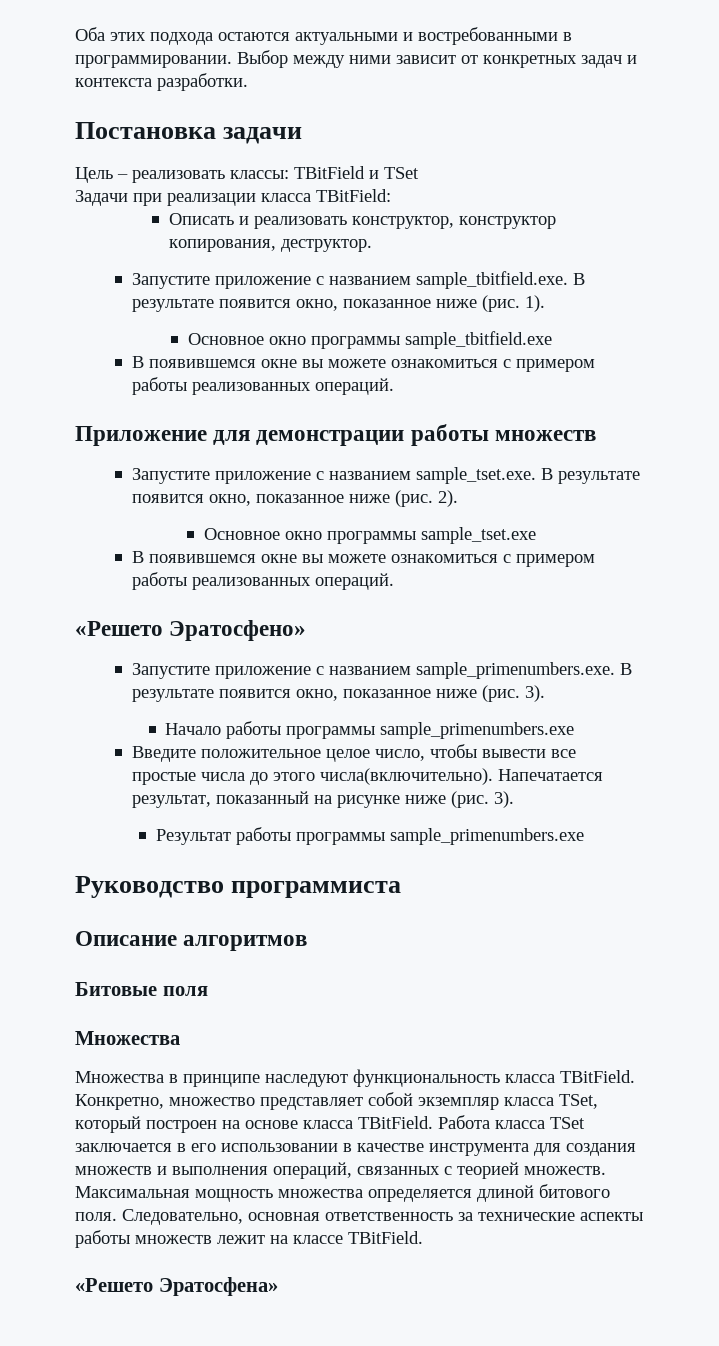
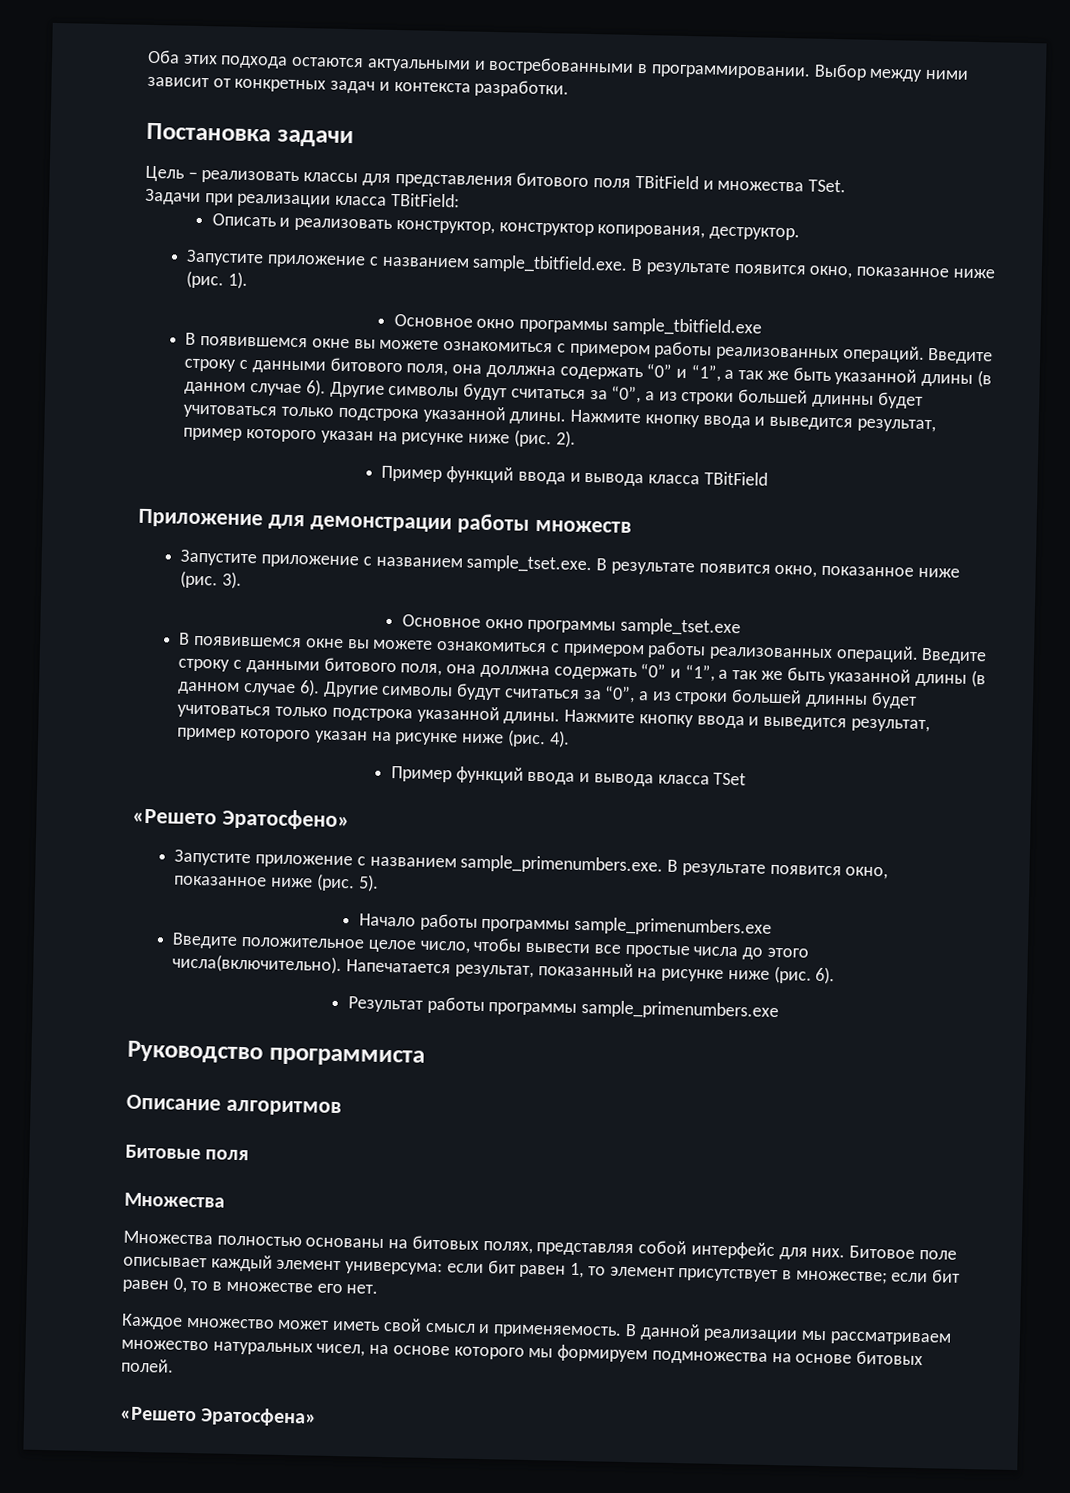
- Цель – реализовать классы: TBitField и TSet
+ Цель – реализовать классы для представления битового поля TBitField и множества TSet.
+ Введите строку с данными битового поля, она доллжна содержать “0” и “1”, а так же быть указанной длины (в данном случае 6). Другие символы будут считаться за “0”, а из строки большей длинны будет учитоваться только подстрока указанной длины. Нажмите кнопку ввода и выведится результат, пример которого указан на рисунке ниже (рис. 2).
+ Пример функций ввода и вывода класса TBitField
- 2).
+ 3).
+ Введите строку с данными битового поля, она доллжна содержать “0” и “1”, а так же быть указанной длины (в данном случае 6). Другие символы будут считаться за “0”, а из строки большей длинны будет учитоваться только подстрока указанной длины. Нажмите кнопку ввода и выведится результат, пример которого указан на рисунке ниже (рис. 4).
+ Пример функций ввода и вывода класса TSet
- Запустите приложение с названием sample_primenumbers.exe. В результате появится окно, показанное ниже (рис. 3).
+ Запустите приложение с названием sample_primenumbers.exe. В результате появится окно, показанное ниже (рис. 5).
- Напечатается результат, показанный на рисунке ниже (рис. 3).
+ Напечатается результат, показанный на рисунке ниже (рис. 6).
- Множества в принципе наследуют функциональность класса TBitField. Конкретно, множество представляет собой экземпляр класса TSet, который построен на основе класса TBitField. Работа класса TSet заключается в его использовании в качестве инструмента для создания множеств и выполнения операций, связанных с теорией множеств. Максимальная мощность множества определяется длиной битового поля. Следовательно, основная ответственность за технические аспекты работы множеств лежит на классе TBitField.
+ Множества полностью основаны на битовых полях, представляя собой интерфейс для них. Битовое поле описывает каждый элемент универсума: если бит равен 1, то элемент присутствует в множестве; если бит равен 0, то в множестве его нет.
+ Каждое множество может иметь свой смысл и применяемость. В данной реализации мы рассматриваем множество натуральных чисел, на основе которого мы формируем подмножества на основе битовых полей.

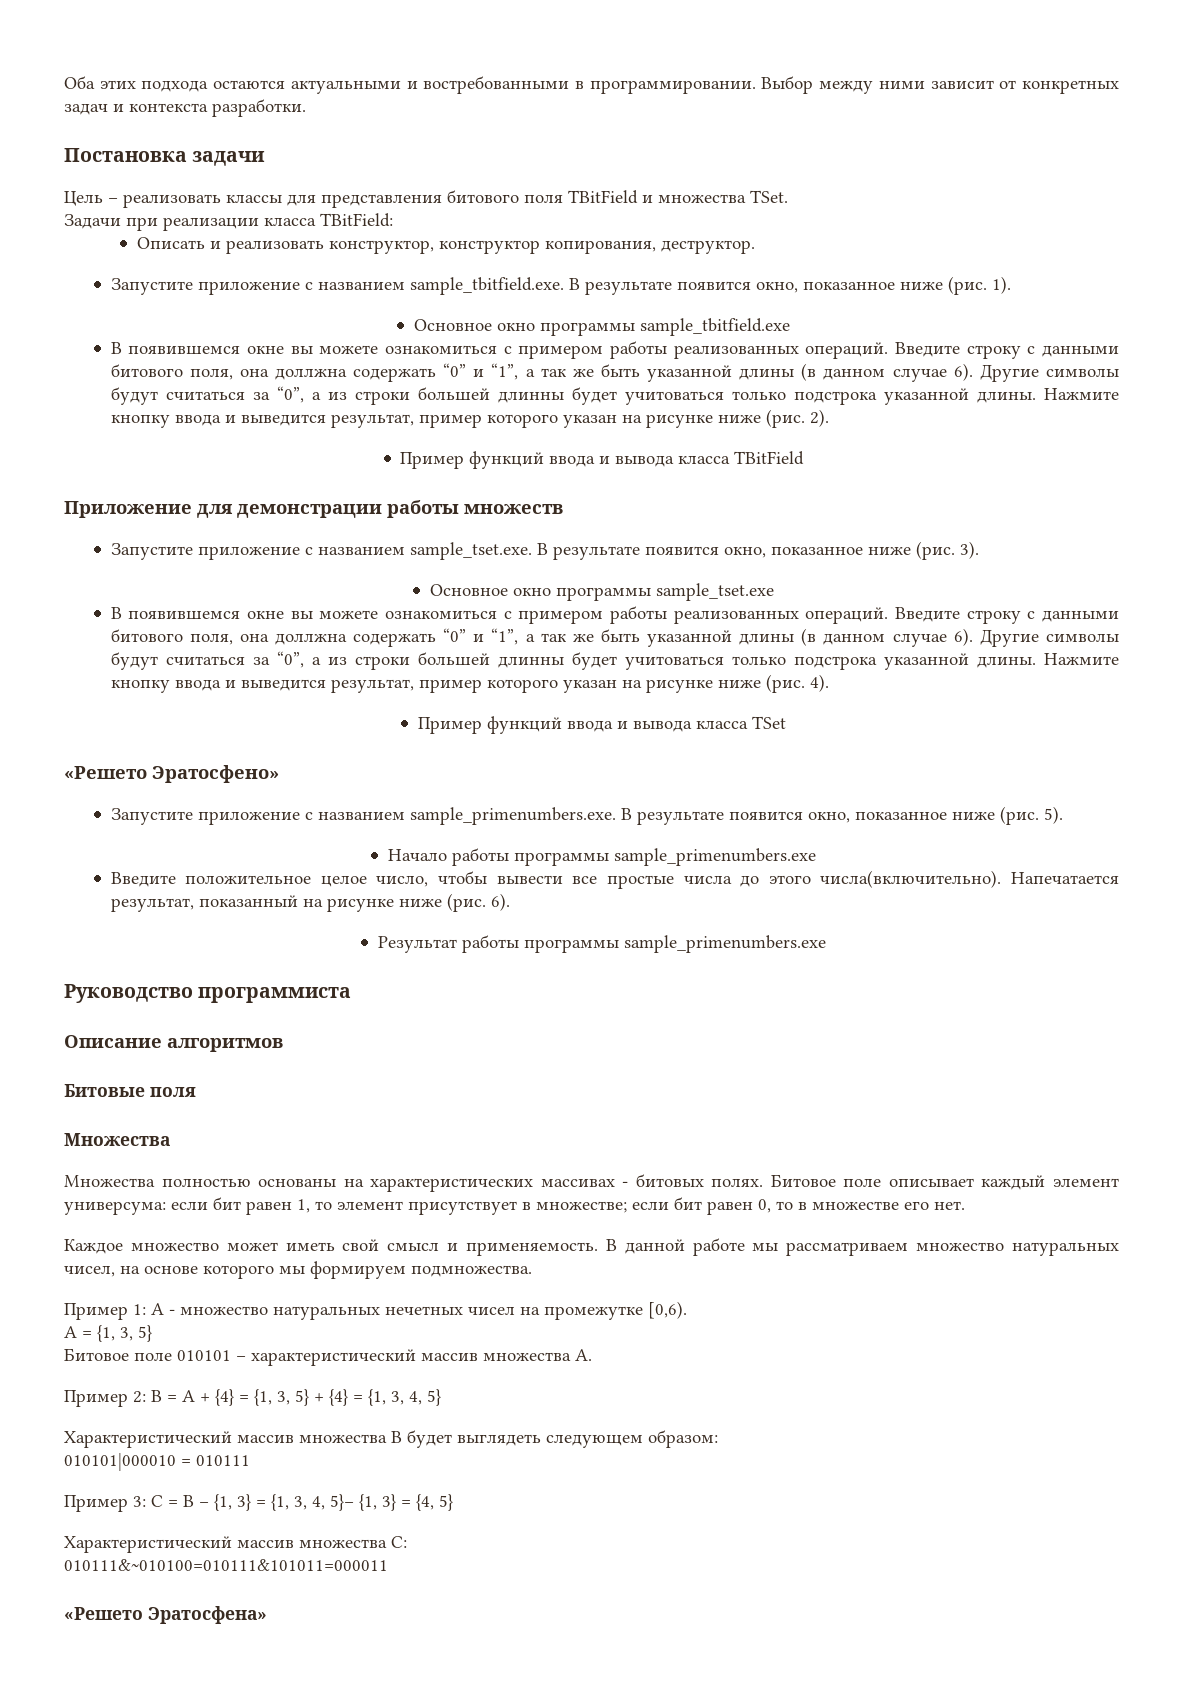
- Множества полностью основаны на битовых полях, представляя собой интерфейс для них.
+ Множества полностью основаны на характеристических массивах - битовых полях.
- В данной реализации мы рассматриваем множество натуральных чисел, на основе которого мы формируем подмножества на основе битовых полей.
+ В данной работе мы рассматриваем множество натуральных чисел, на основе которого мы формируем подмножества.
+ Пример 1: A - множество натуральных нечетных чисел на промежутке [0,6).
+ A = {1, 3, 5}
+ Битовое поле 010101 – характеристический массив множества A.
+ Пример 2: B = A + {4} = {1, 3, 5} + {4} = {1, 3, 4, 5}
+ Характеристический массив множества B будет выглядеть следующем образом:
+ 010101|000010 = 010111
+ Пример 3: C = B – {1, 3} = {1, 3, 4, 5}– {1, 3} = {4, 5}
+ Характеристический массив множества C:
+ 010111&~010100=010111&101011=000011

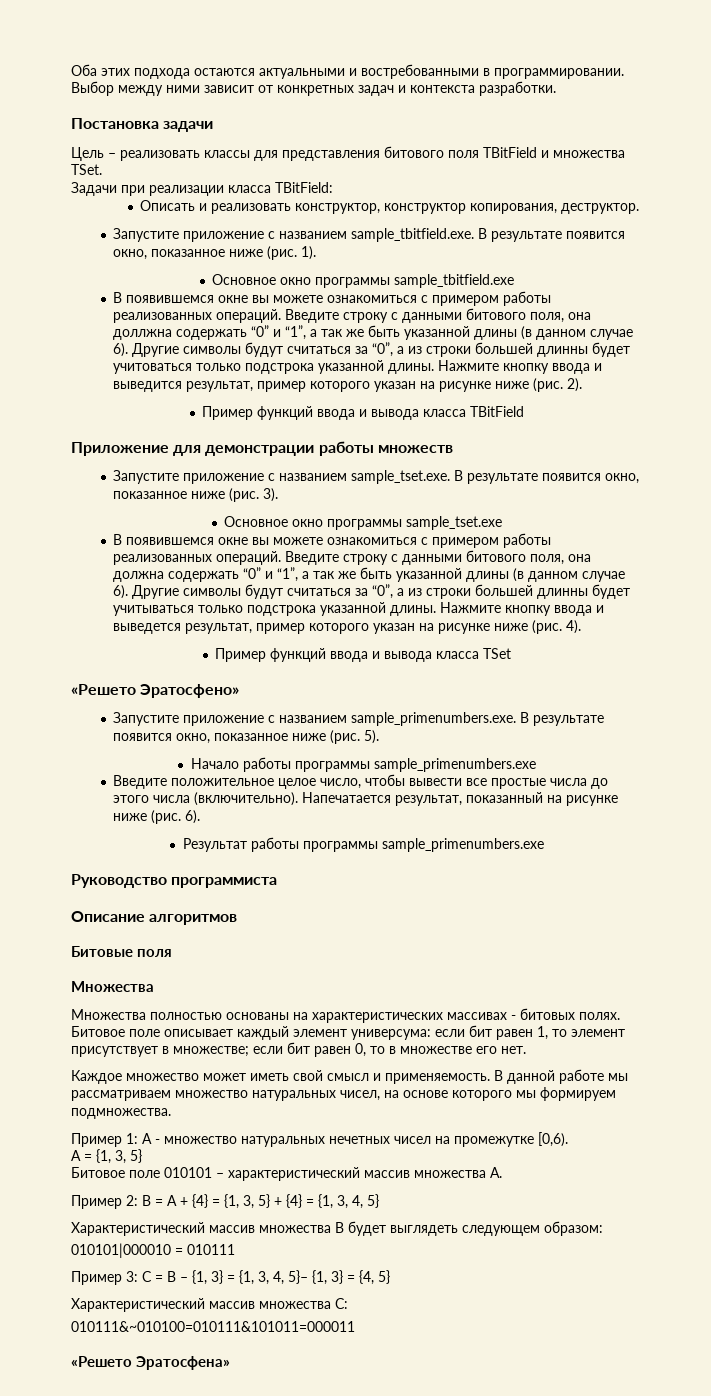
  Основное окно программы sample_tset.exe
- В появившемся окне вы можете ознакомиться с примером работы реализованных операций. Введите строку с данными битового поля, она доллжна содержать “0” и “1”, а так же быть указанной длины (в данном случае 6). Другие символы будут считаться за “0”, а из строки большей длинны будет учитоваться только подстрока указанной длины. Нажмите кнопку ввода и выведится результат, пример которого указан на рисунке ниже (рис.
+ В появившемся окне вы можете ознакомиться с примером работы реализованных операций. Введите строку с данными битового поля, она должна содержать “0” и “1”, а так же быть указанной длины (в данном случае 6). Другие символы будут считаться за “0”, а из строки большей длинны будет учитываться только подстрока указанной длины. Нажмите кнопку ввода и выведется результат, пример которого указан на рисунке ниже (рис.
- Введите положительное целое число, чтобы вывести все простые числа до этого числа(включительно).
+ Введите положительное целое число, чтобы вывести все простые числа до этого числа (включительно).

